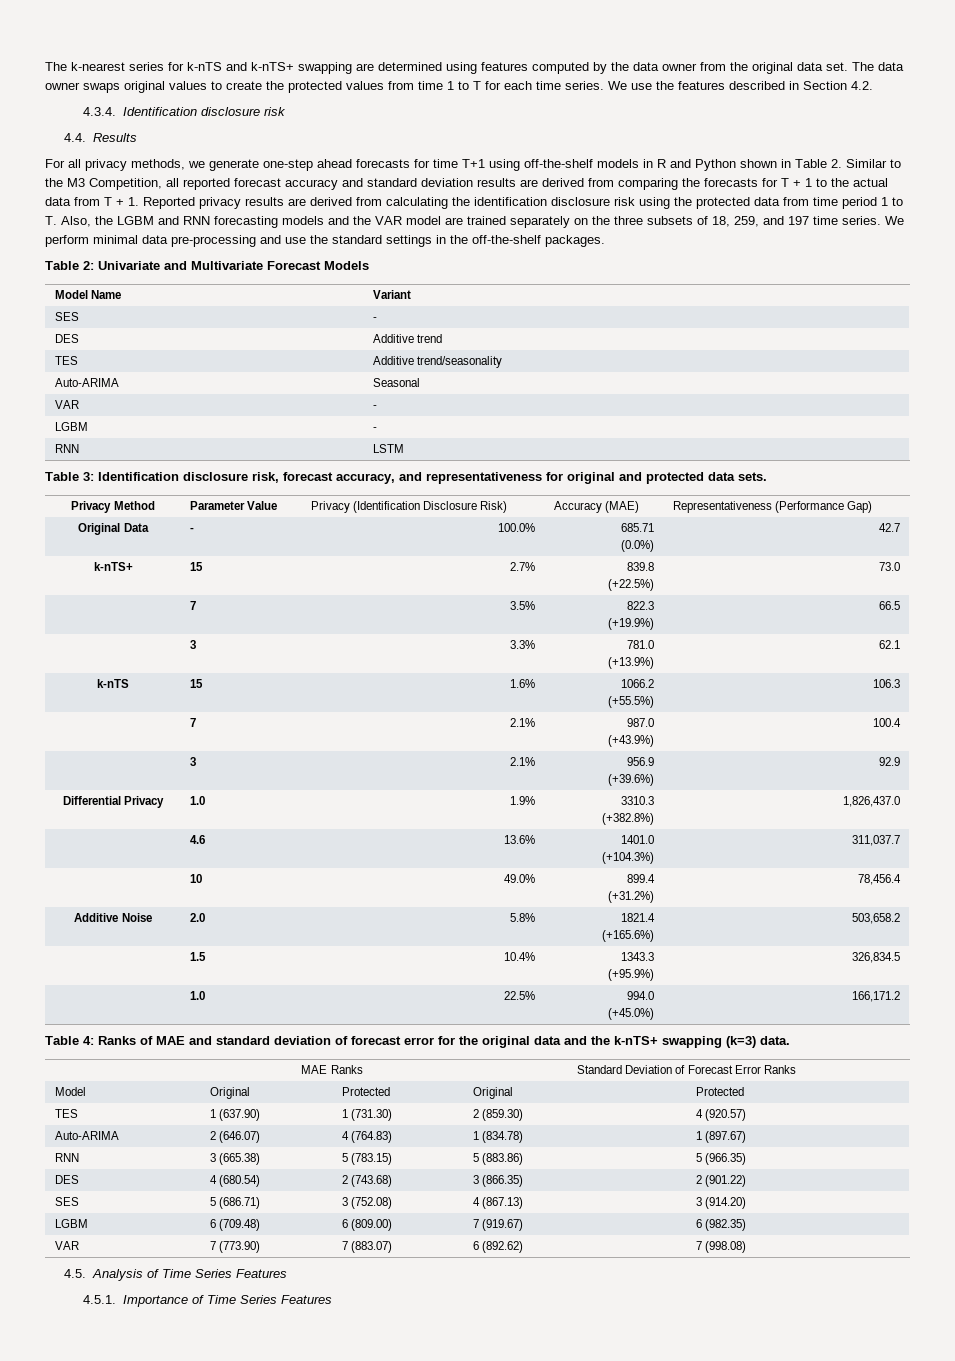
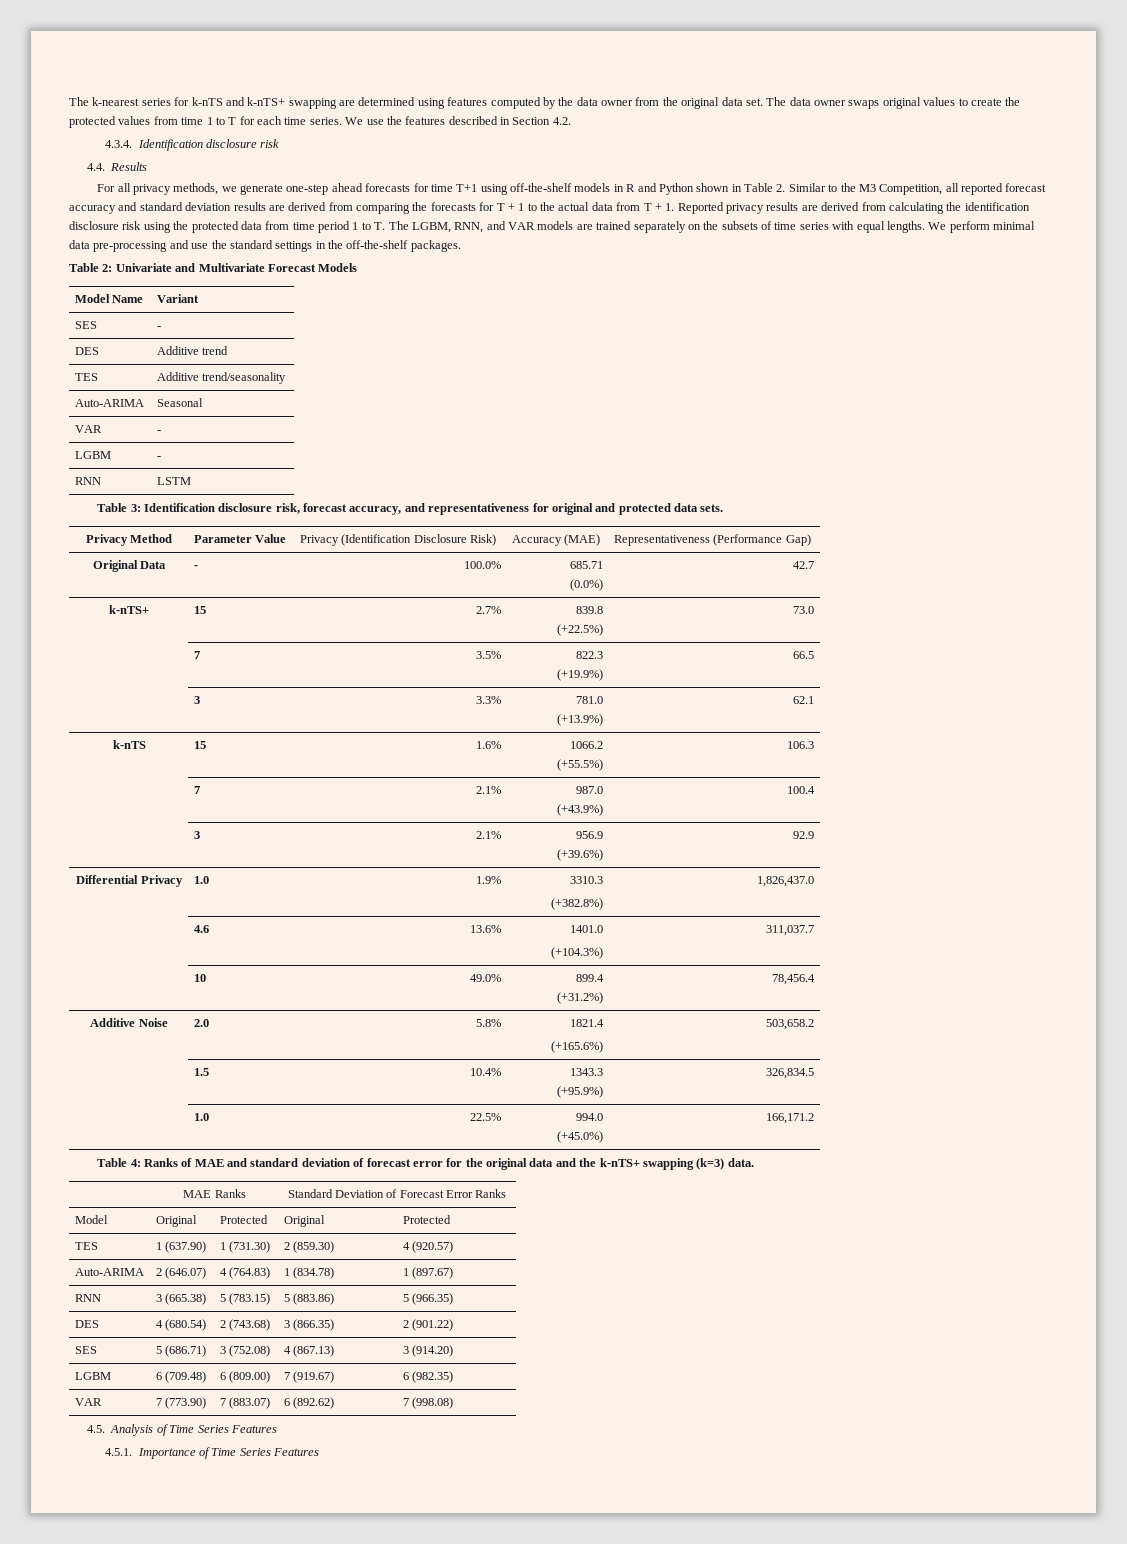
- For all privacy methods, we generate one-step ahead forecasts for time T+1 using off-the-shelf models in R and Python shown in Table 2. Similar to the M3 Competition, all reported forecast accuracy and standard deviation results are derived from comparing the forecasts for T + 1 to the actual data from T + 1. Reported privacy results are derived from calculating the identification disclosure risk using the protected data from time period 1 to T. Also, the LGBM and RNN forecasting models and the VAR model are trained separately on the three subsets of 18, 259, and 197 time series.
+ For all privacy methods, we generate one-step ahead forecasts for time T+1 using off-the-shelf models in R and Python shown in Table 2. Similar to the M3 Competition, all reported forecast accuracy and standard deviation results are derived from comparing the forecasts for T + 1 to the actual data from T + 1. Reported privacy results are derived from calculating the identification disclosure risk using the protected data from time period 1 to T. The LGBM, RNN, and VAR models are trained separately on the subsets of time series with equal lengths.

